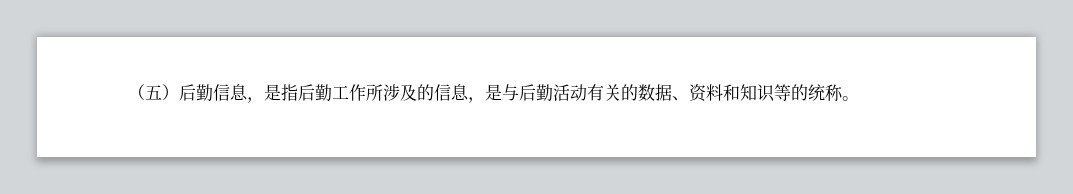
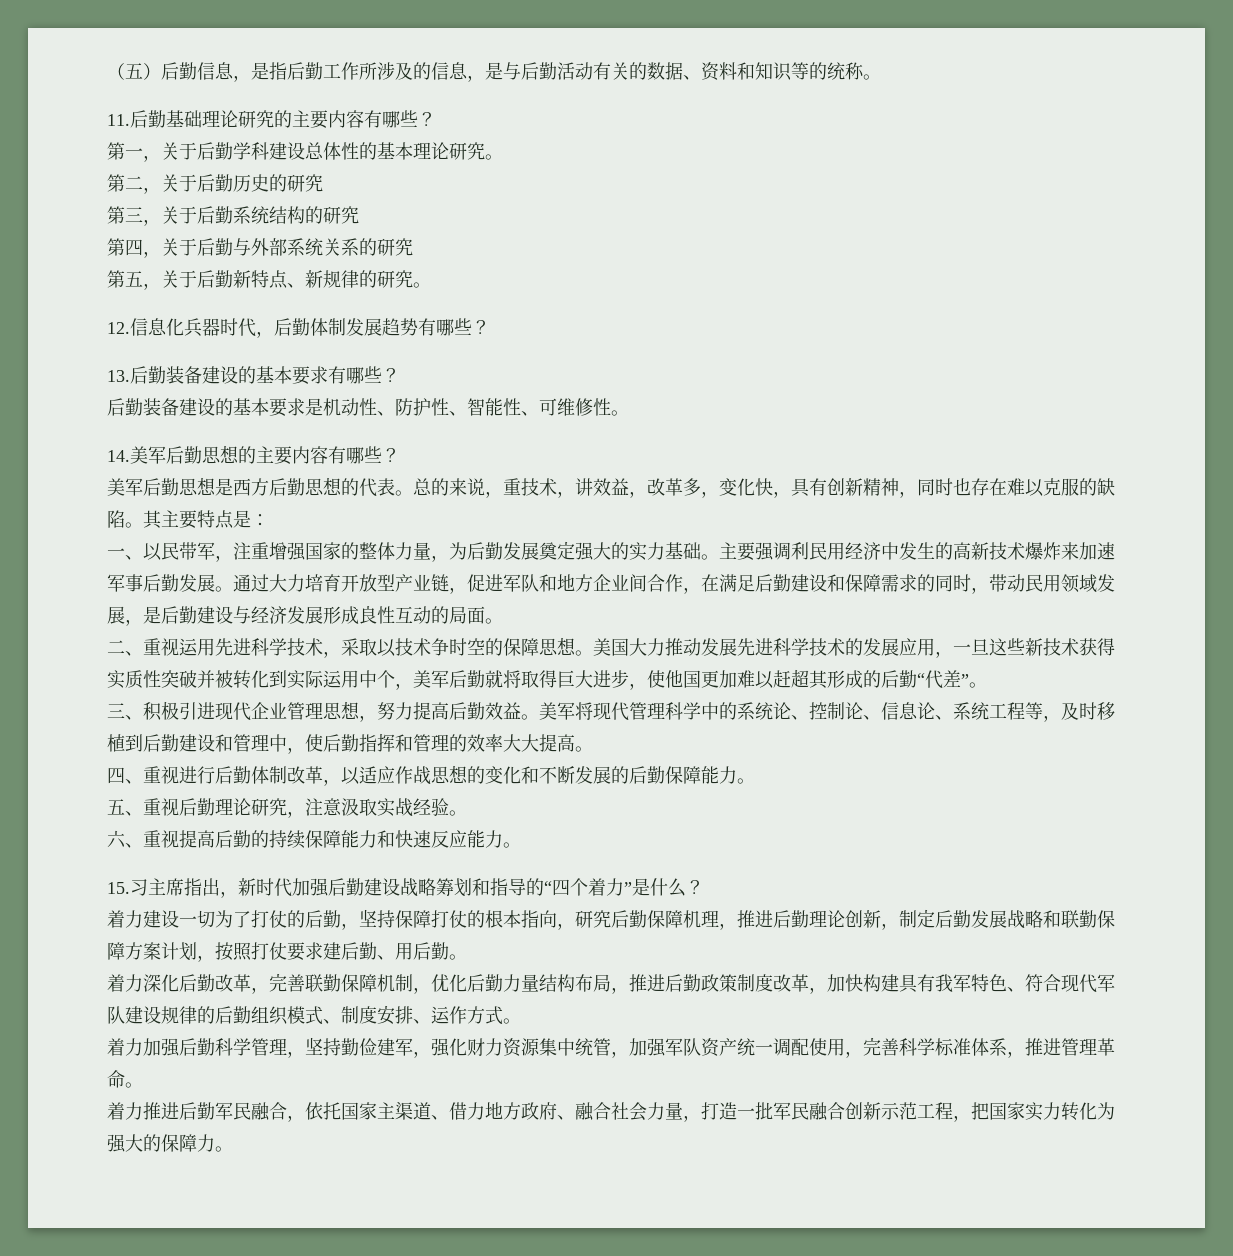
+ 11.后勤基础理论研究的主要内容有哪些？
+ 第一，关于后勤学科建设总体性的基本理论研究。
+ 第二，关于后勤历史的研究
+ 第三，关于后勤系统结构的研究
+ 第四，关于后勤与外部系统关系的研究
+ 第五，关于后勤新特点、新规律的研究。
+ 12.信息化兵器时代，后勤体制发展趋势有哪些？
+ 13.后勤装备建设的基本要求有哪些？
+ 后勤装备建设的基本要求是机动性、防护性、智能性、可维修性。
+ 14.美军后勤思想的主要内容有哪些？
+ 美军后勤思想是西方后勤思想的代表。总的来说，重技术，讲效益，改革多，变化快，具有创新精神，同时也存在难以克服的缺陷。其主要特点是：
+ 一、以民带军，注重增强国家的整体力量，为后勤发展奠定强大的实力基础。主要强调利民用经济中发生的高新技术爆炸来加速军事后勤发展。通过大力培育开放型产业链，促进军队和地方企业间合作，在满足后勤建设和保障需求的同时，带动民用领域发展，是后勤建设与经济发展形成良性互动的局面。
+ 二、重视运用先进科学技术，采取以技术争时空的保障思想。美国大力推动发展先进科学技术的发展应用，一旦这些新技术获得实质性突破并被转化到实际运用中个，美军后勤就将取得巨大进步，使他国更加难以赶超其形成的后勤“代差”。
+ 三、积极引进现代企业管理思想，努力提高后勤效益。美军将现代管理科学中的系统论、控制论、信息论、系统工程等，及时移植到后勤建设和管理中，使后勤指挥和管理的效率大大提高。
+ 四、重视进行后勤体制改革，以适应作战思想的变化和不断发展的后勤保障能力。
+ 五、重视后勤理论研究，注意汲取实战经验。
+ 六、重视提高后勤的持续保障能力和快速反应能力。
+ 15.习主席指出，新时代加强后勤建设战略筹划和指导的“四个着力”是什么？
+ 着力建设一切为了打仗的后勤，坚持保障打仗的根本指向，研究后勤保障机理，推进后勤理论创新，制定后勤发展战略和联勤保障方案计划，按照打仗要求建后勤、用后勤。
+ 着力深化后勤改革，完善联勤保障机制，优化后勤力量结构布局，推进后勤政策制度改革，加快构建具有我军特色、符合现代军队建设规律的后勤组织模式、制度安排、运作方式。
+ 着力加强后勤科学管理，坚持勤俭建军，强化财力资源集中统管，加强军队资产统一调配使用，完善科学标准体系，推进管理革命。
+ 着力推进后勤军民融合，依托国家主渠道、借力地方政府、融合社会力量，打造一批军民融合创新示范工程，把国家实力转化为强大的保障力。

